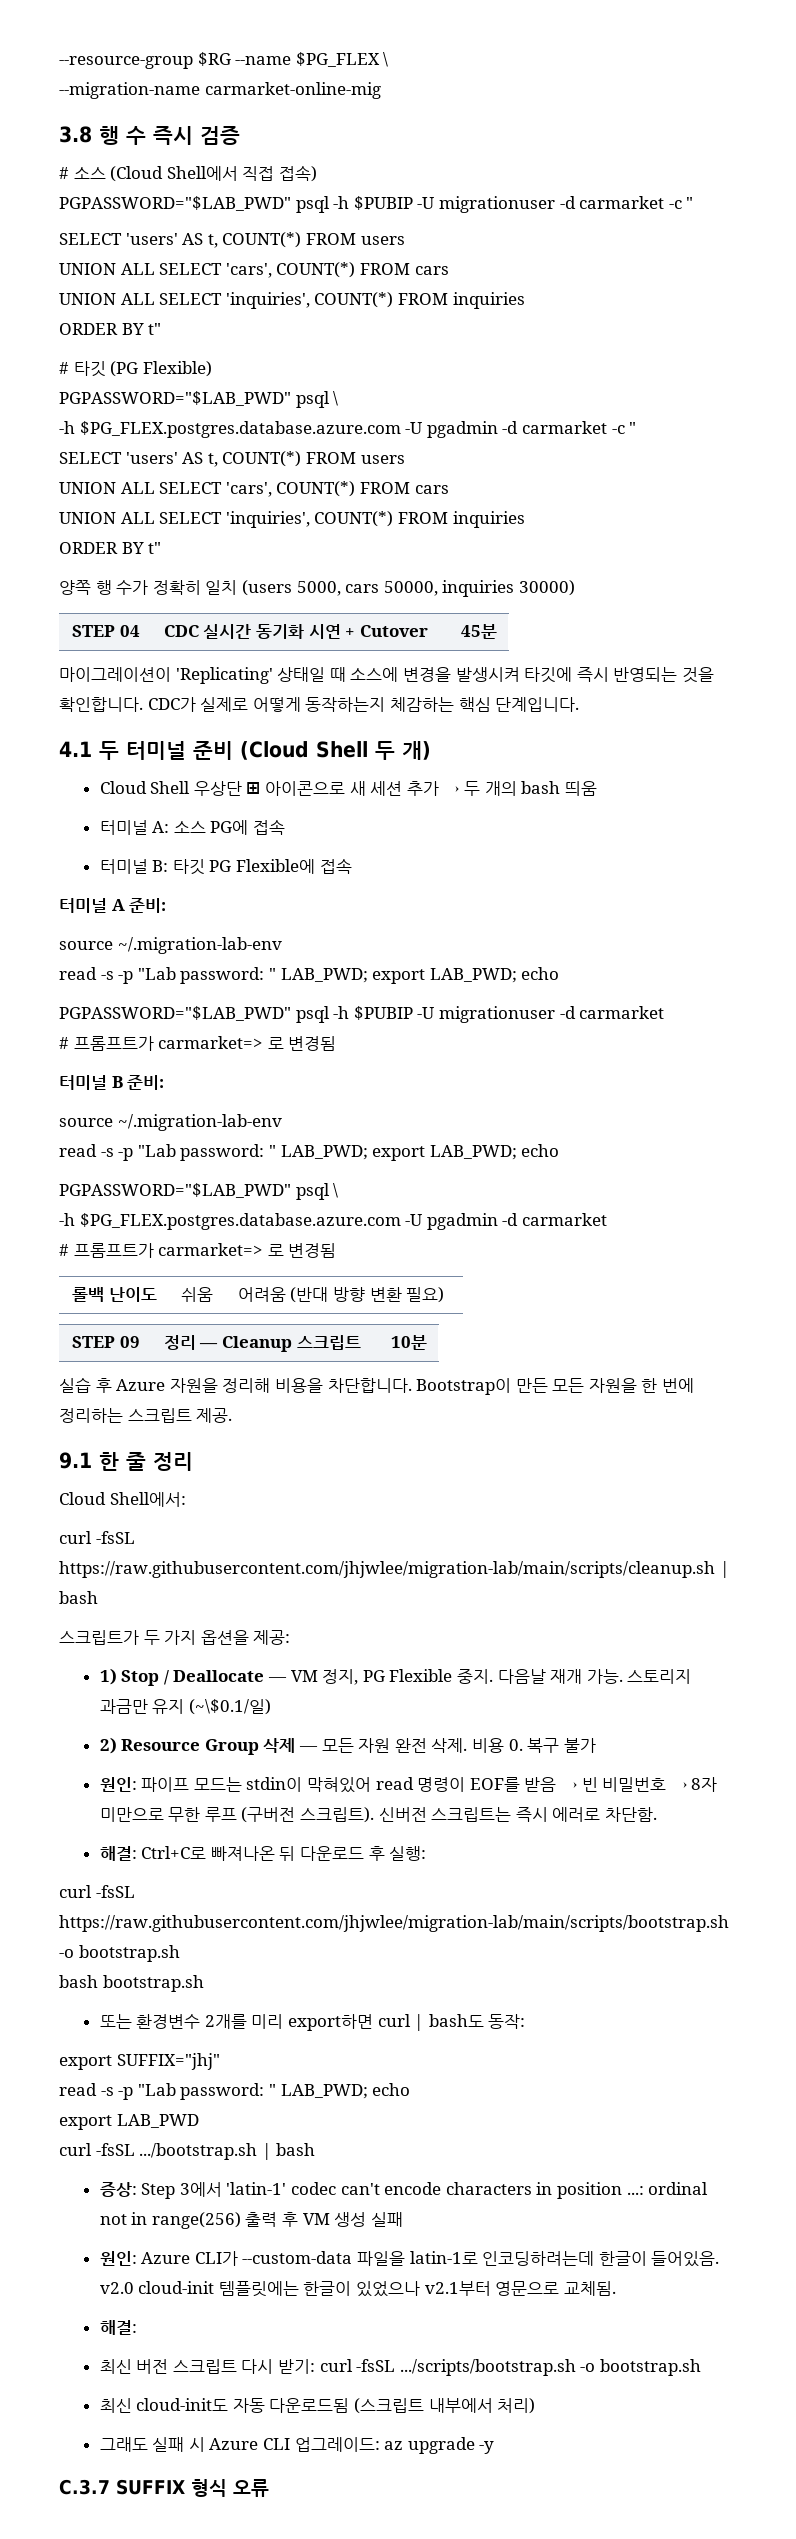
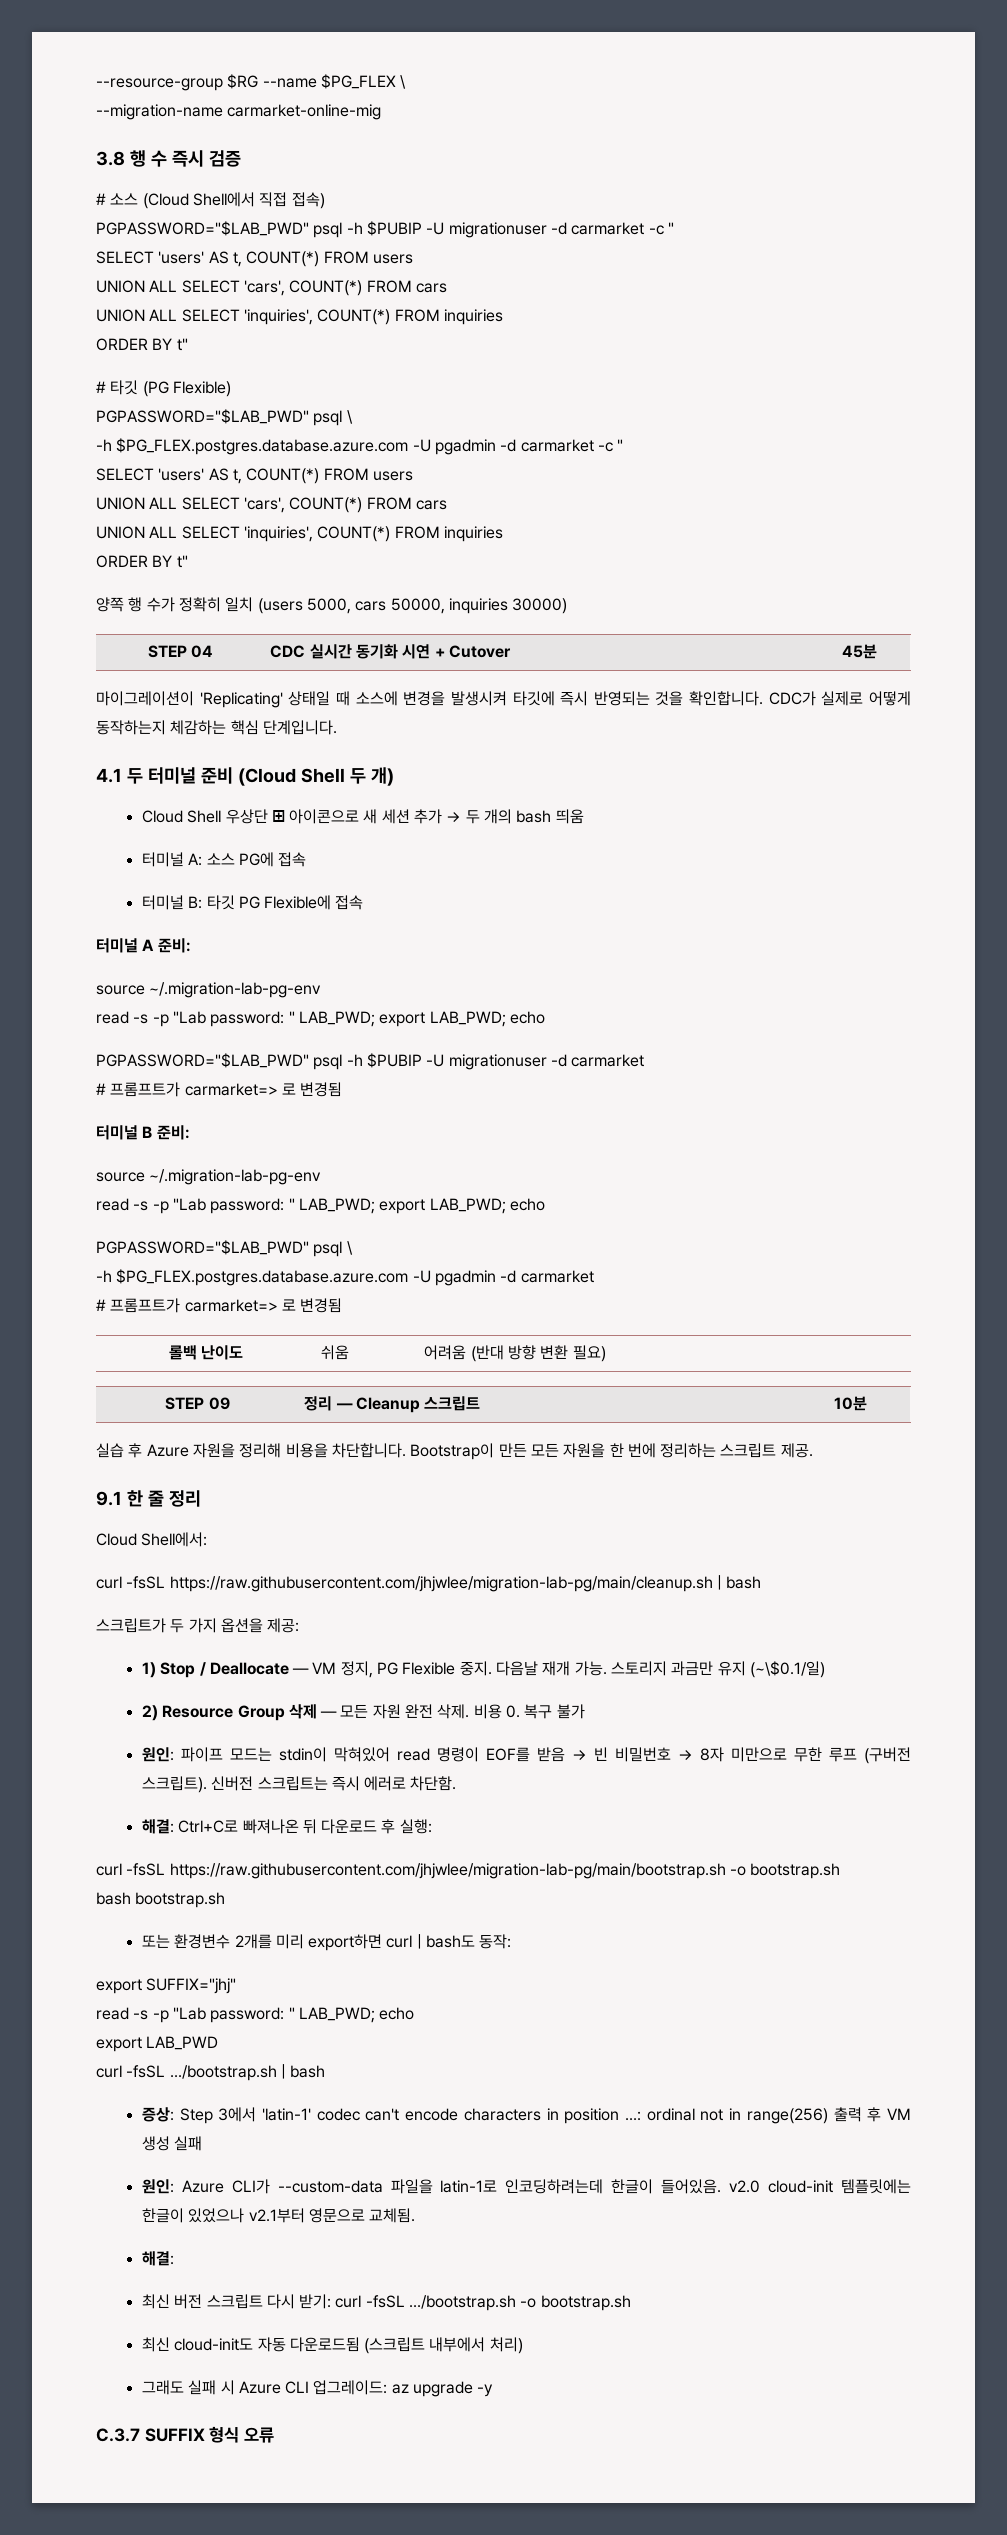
  터미널 A 준비:
- source ~/.migration-lab-env
+ source ~/.migration-lab-pg-env
  터미널 B 준비:
- source ~/.migration-lab-env
+ source ~/.migration-lab-pg-env
- curl -fsSL https://raw.githubusercontent.com/jhjwlee/migration-lab/main/scripts/cleanup.sh | bash
+ curl -fsSL https://raw.githubusercontent.com/jhjwlee/migration-lab-pg/main/cleanup.sh | bash
- curl -fsSL https://raw.githubusercontent.com/jhjwlee/migration-lab/main/scripts/bootstrap.sh -o bootstrap.sh
+ curl -fsSL https://raw.githubusercontent.com/jhjwlee/migration-lab-pg/main/bootstrap.sh -o bootstrap.sh
- 최신 버전 스크립트 다시 받기: curl -fsSL .../scripts/bootstrap.sh -o bootstrap.sh
+ 최신 버전 스크립트 다시 받기: curl -fsSL .../bootstrap.sh -o bootstrap.sh

